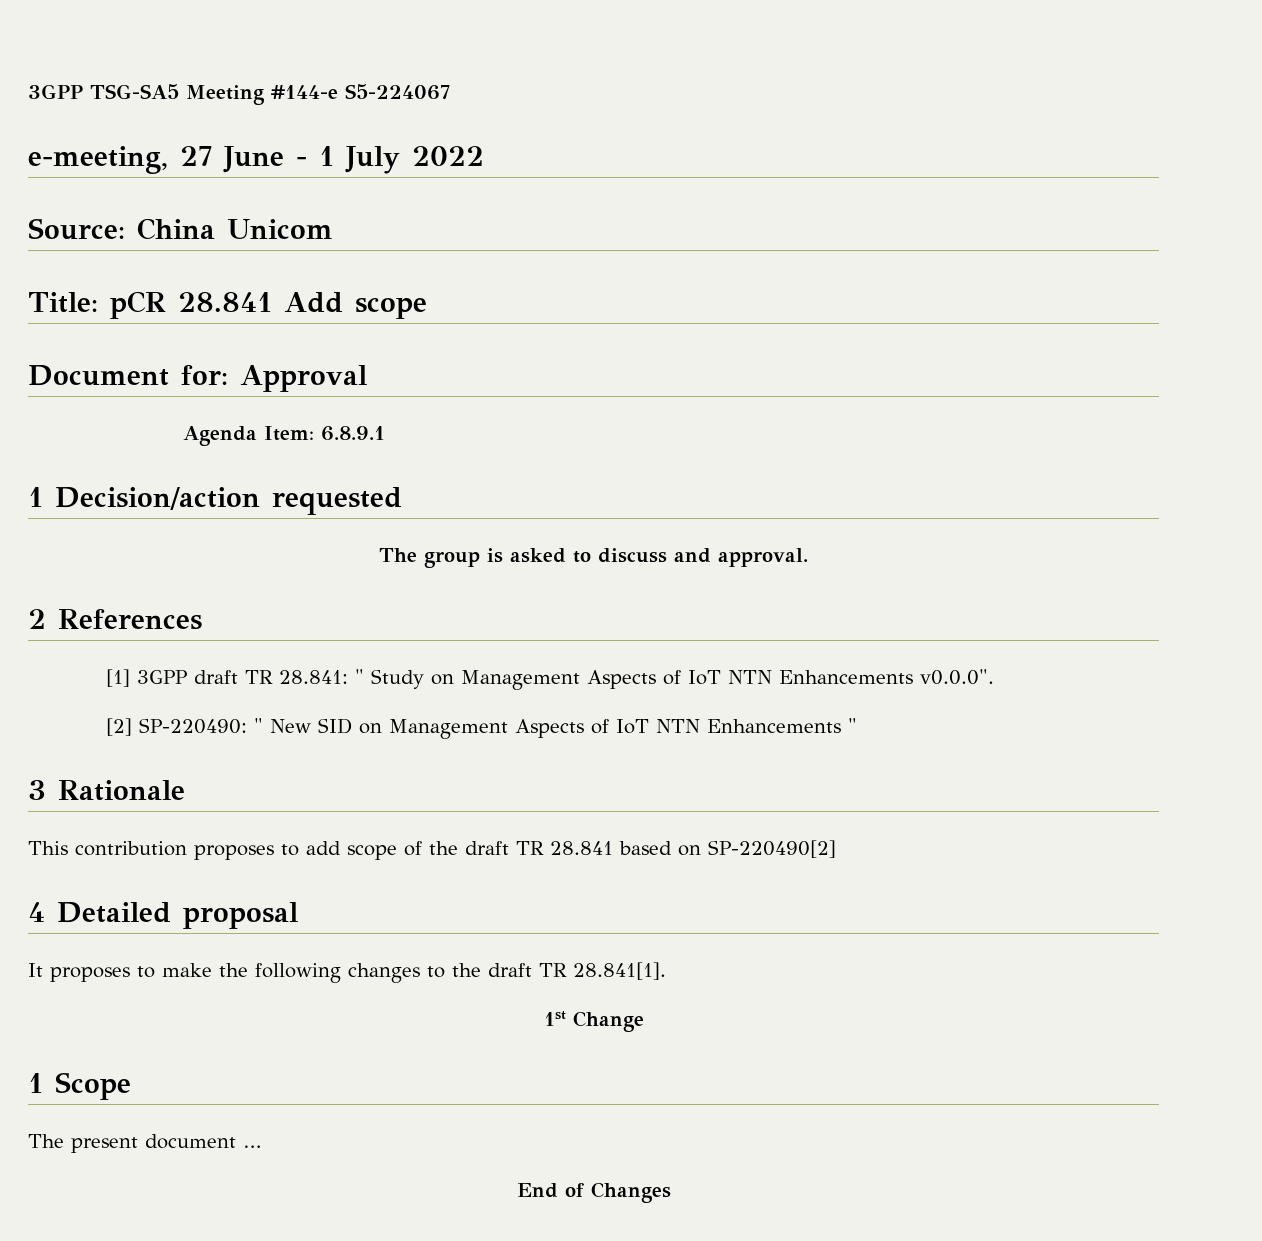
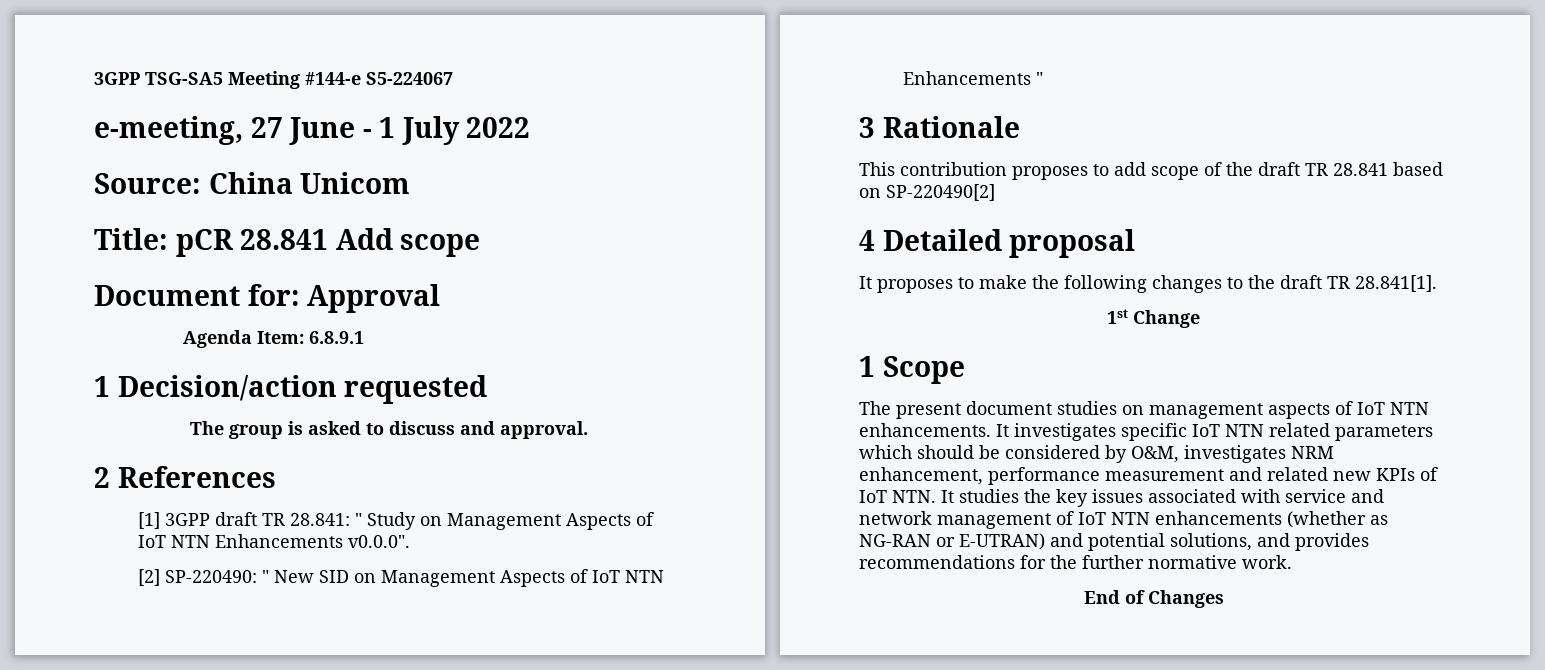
- The present document …
+ The present document studies on management aspects of IoT NTN enhancements. It investigates specific IoT NTN related parameters which should be considered by O&M, investigates NRM enhancement, performance measurement and related new KPIs of IoT NTN. It studies the key issues associated with service and network management of IoT NTN enhancements (whether as NG-RAN or E-UTRAN) and potential solutions, and provides recommendations for the further normative work.

